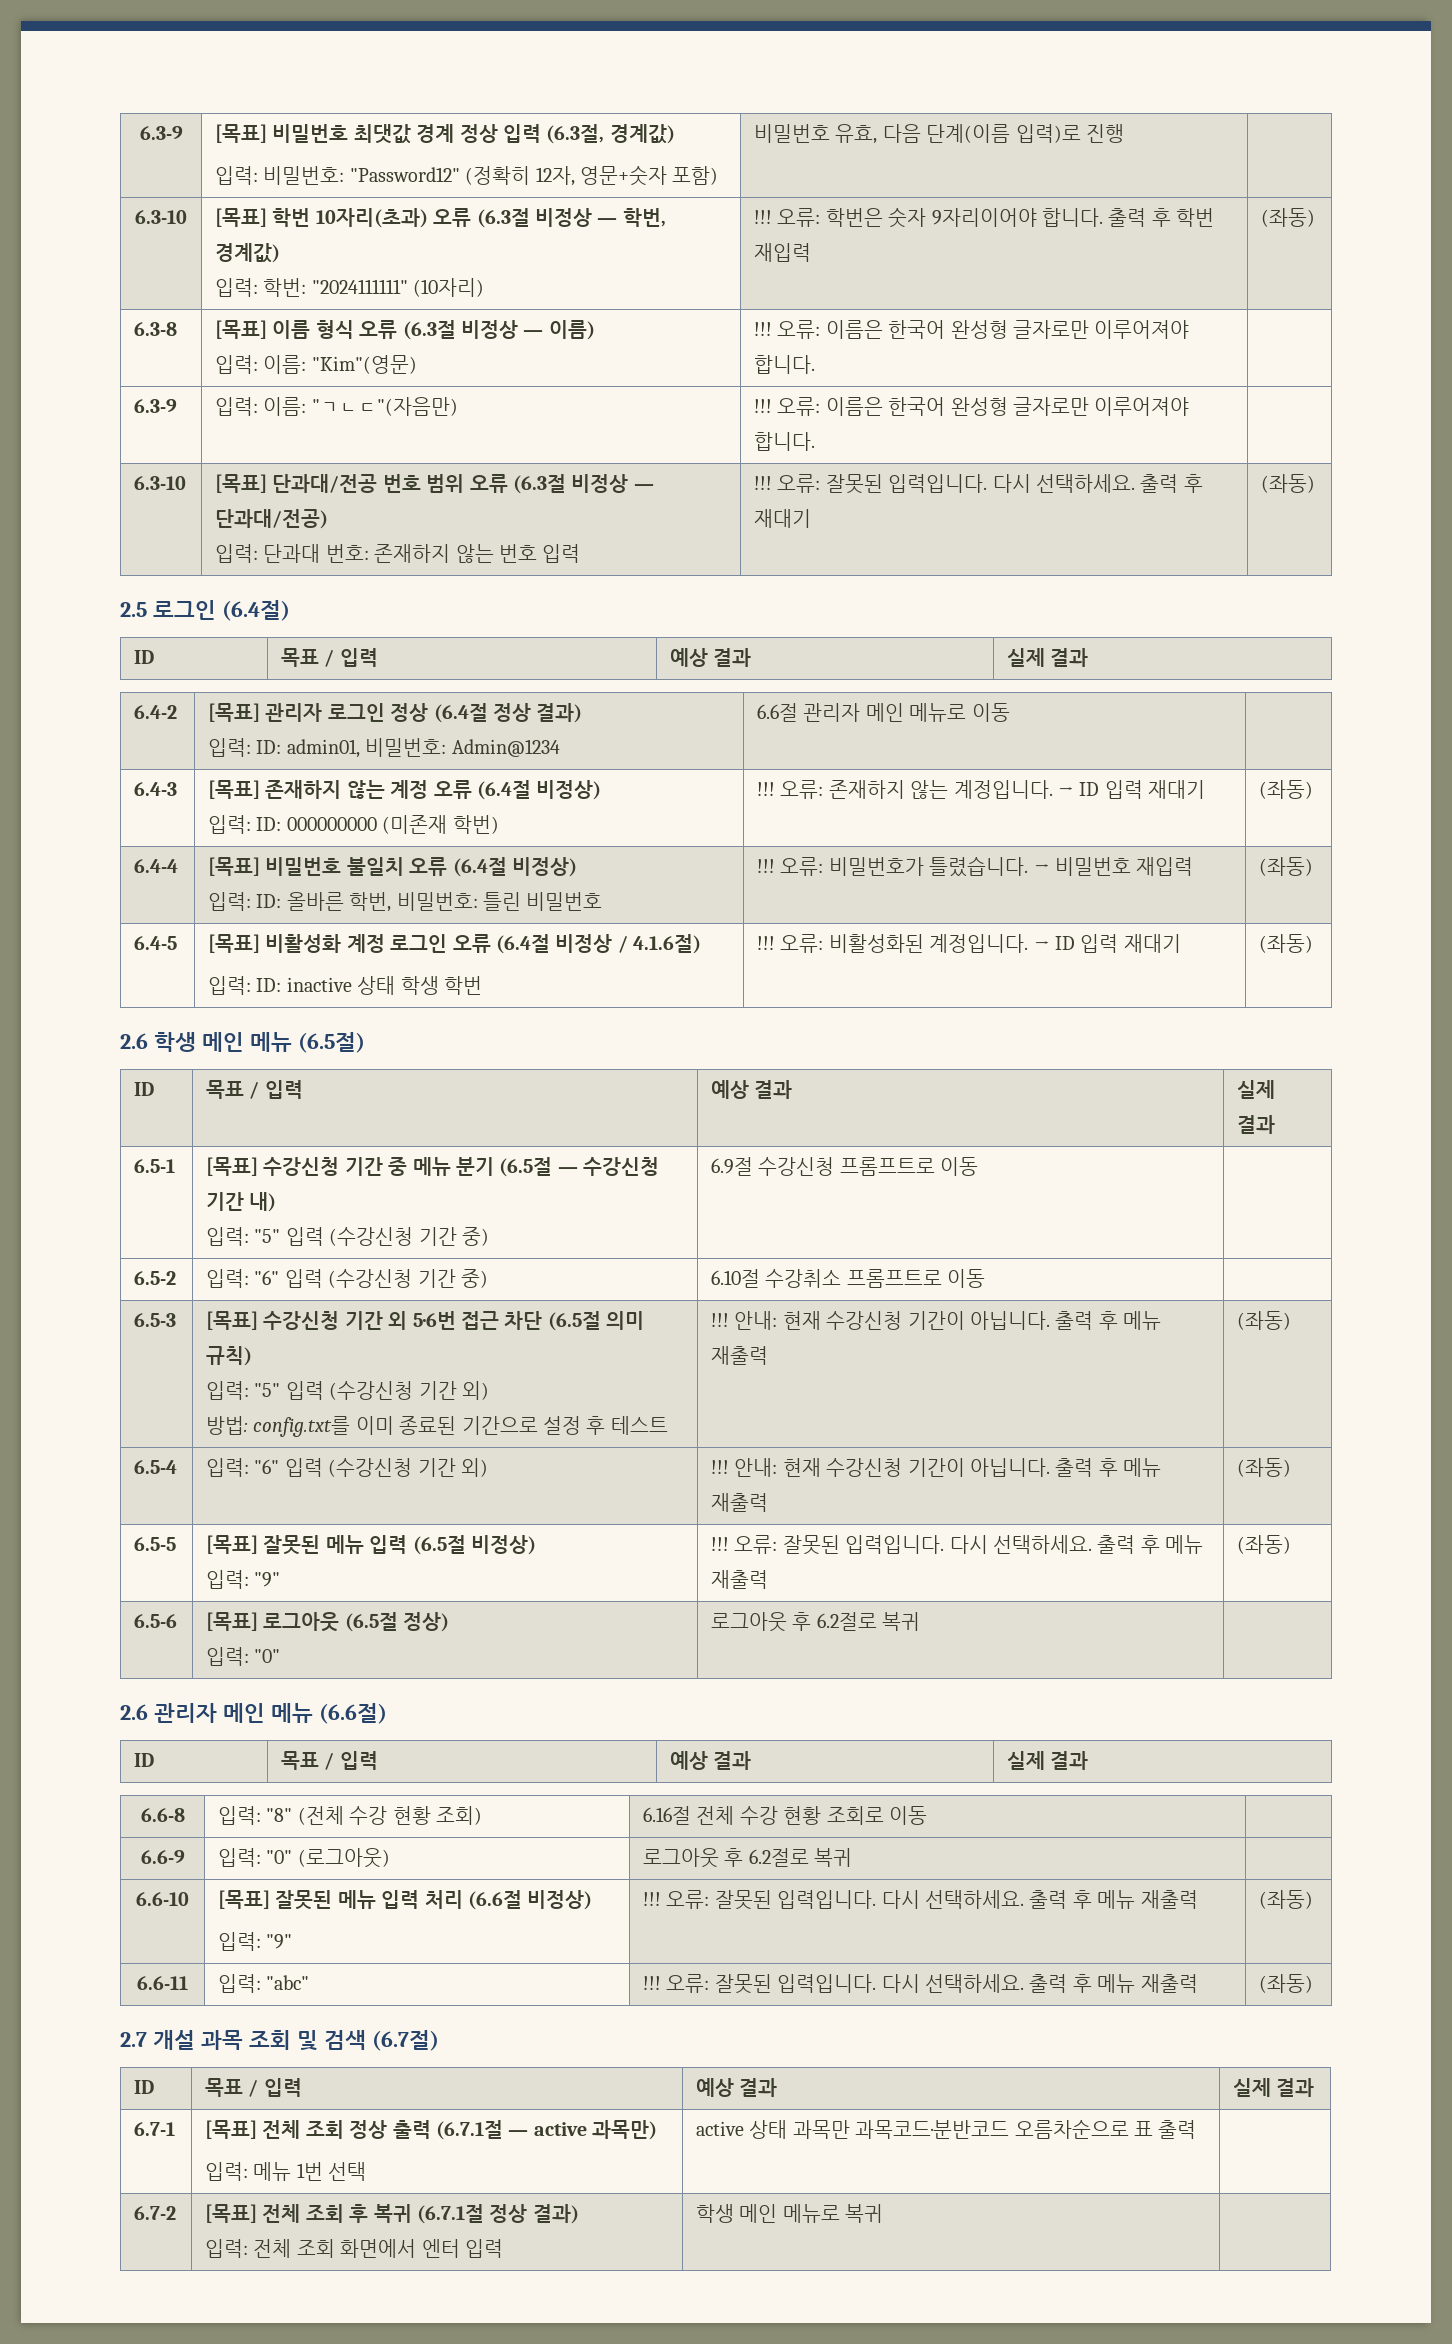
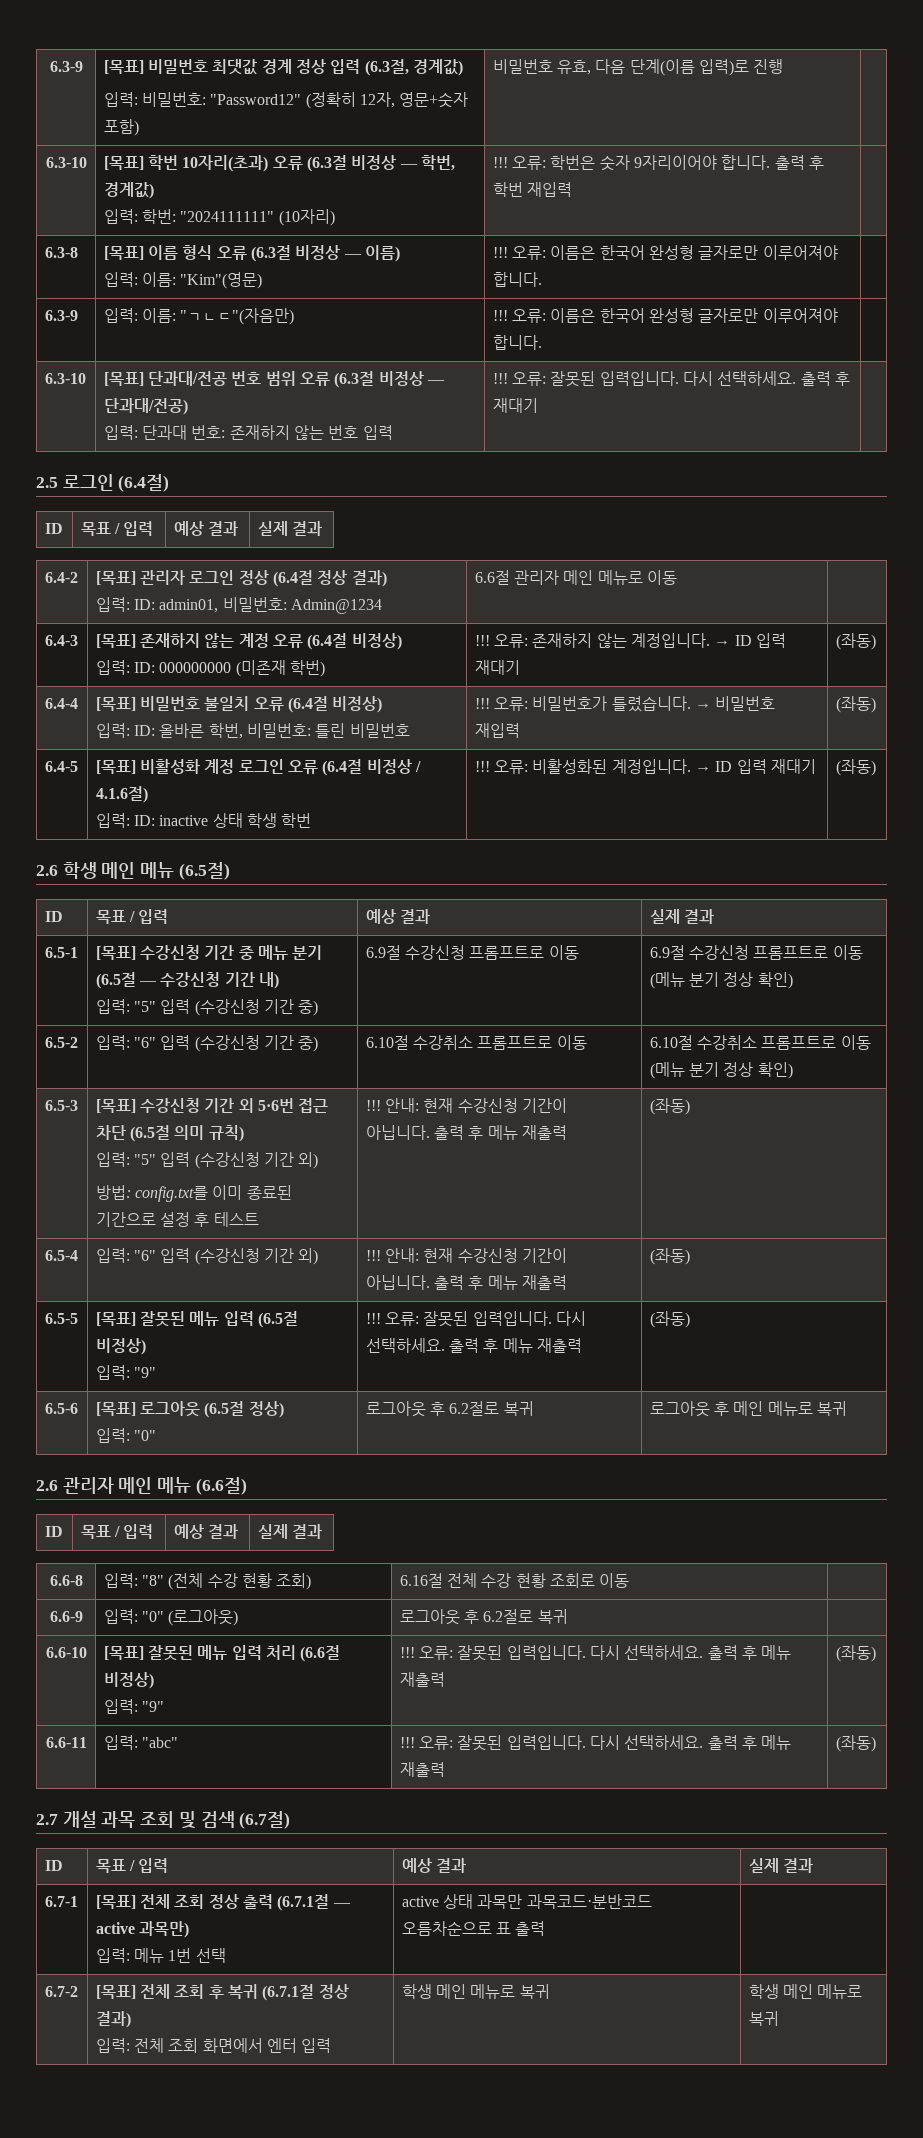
  6.3-10 | [목표] 학번 10자리(초과) 오류 (6.3절 비정상 — 학번, 경계값)
- 입력: 학번: "2024111111" (10자리) | !!! 오류: 학번은 숫자 9자리이어야 합니다. 출력 후 학번 재입력 | (좌동)
+ 입력: 학번: "2024111111" (10자리) | !!! 오류: 학번은 숫자 9자리이어야 합니다. 출력 후 학번 재입력 |
  6.3-10 | [목표] 단과대/전공 번호 범위 오류 (6.3절 비정상 — 단과대/전공)
- 입력: 단과대 번호: 존재하지 않는 번호 입력 | !!! 오류: 잘못된 입력입니다. 다시 선택하세요. 출력 후 재대기 | (좌동)
+ 입력: 단과대 번호: 존재하지 않는 번호 입력 | !!! 오류: 잘못된 입력입니다. 다시 선택하세요. 출력 후 재대기 |
  6.5-1 | [목표] 수강신청 기간 중 메뉴 분기 (6.5절 — 수강신청 기간 내)
- 입력: "5" 입력 (수강신청 기간 중) | 6.9절 수강신청 프롬프트로 이동 |
+ 입력: "5" 입력 (수강신청 기간 중) | 6.9절 수강신청 프롬프트로 이동 | 6.9절 수강신청 프롬프트로 이동 (메뉴 분기 정상 확인)
- 6.5-2 | 입력: "6" 입력 (수강신청 기간 중) | 6.10절 수강취소 프롬프트로 이동 |
+ 6.5-2 | 입력: "6" 입력 (수강신청 기간 중) | 6.10절 수강취소 프롬프트로 이동 | 6.10절 수강취소 프롬프트로 이동 (메뉴 분기 정상 확인)
  6.5-6 | [목표] 로그아웃 (6.5절 정상)
- 입력: "0" | 로그아웃 후 6.2절로 복귀 |
+ 입력: "0" | 로그아웃 후 6.2절로 복귀 | 로그아웃 후 메인 메뉴로 복귀
  6.7-2 | [목표] 전체 조회 후 복귀 (6.7.1절 정상 결과)
- 입력: 전체 조회 화면에서 엔터 입력 | 학생 메인 메뉴로 복귀 |
+ 입력: 전체 조회 화면에서 엔터 입력 | 학생 메인 메뉴로 복귀 | 학생 메인 메뉴로 복귀

